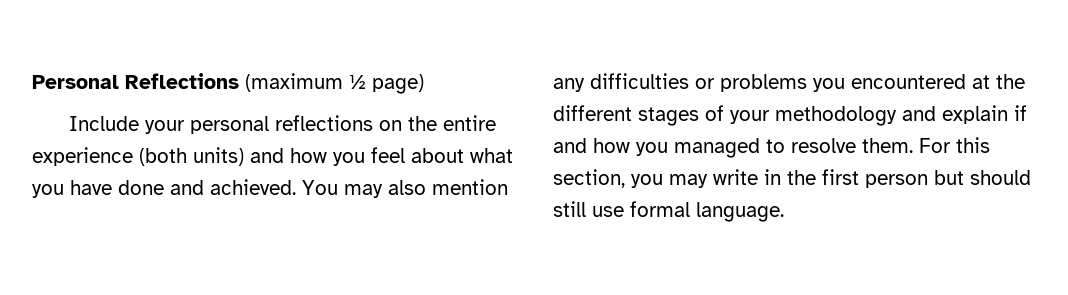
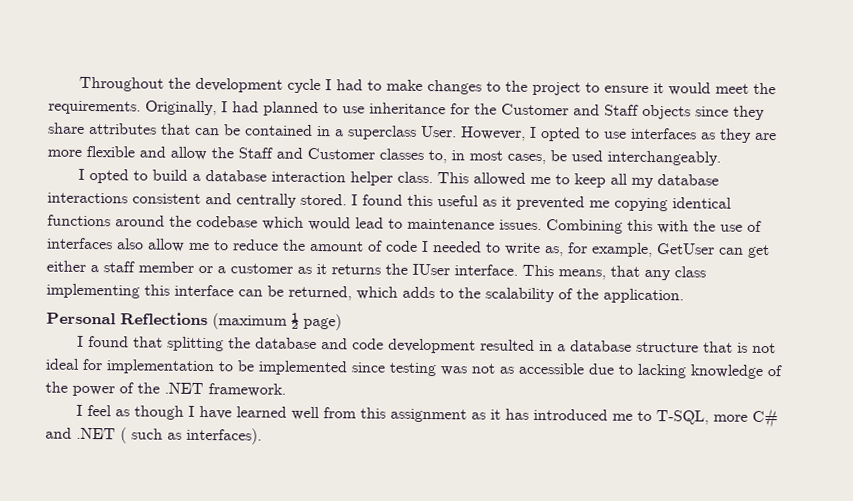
+ Throughout the development cycle I had to make changes to the project to ensure it would meet the requirements. Originally, I had planned to use inheritance for the Customer and Staff objects since they share attributes that can be contained in a superclass User. However, I opted to use interfaces as they are more flexible and allow the Staff and Customer classes to, in most cases, be used interchangeably.
+ I opted to build a database interaction helper class. This allowed me to keep all my database interactions consistent and centrally stored. I found this useful as it prevented me copying identical functions around the codebase which would lead to maintenance issues. Combining this with the use of interfaces also allow me to reduce the amount of code I needed to write as, for example, GetUser can get either a staff member or a customer as it returns the IUser interface. This means, that any class implementing this interface can be returned, which adds to the scalability of the application.
- Include your personal reflections on the entire experience (both units) and how you feel about what you have done and achieved. You may also mention any difficulties or problems you encountered at the different stages of your methodology and explain if and how you managed to resolve them. For this section, you may write in the first person but should still use formal language.
+ I found that splitting the database and code development resulted in a database structure that is not ideal for implementation to be implemented since testing was not as accessible due to lacking knowledge of the power of the .NET framework.
+ I feel as though I have learned well from this assignment as it has introduced me to T-SQL, more C# and .NET ( such as interfaces).

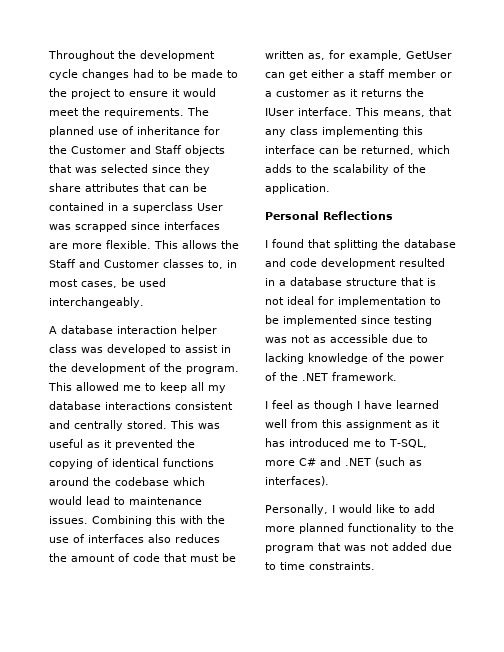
- Throughout the development cycle I had to make changes to the project to ensure it would meet the requirements.
+ Throughout the development cycle changes had to be made to the project to ensure it would meet the requirements.
- Originally, I had planned to use inheritance for the Customer and Staff objects since they share attributes that can be contained in a superclass User. However, I opted to use interfaces as they are more flexible and allow the Staff and Customer classes to, in most cases, be used interchangeably.
+ The planned use of inheritance for the Customer and Staff objects that was selected since they share attributes that can be contained in a superclass User was scrapped since interfaces are more flexible. This allows the Staff and Customer classes to, in most cases, be used interchangeably.
- I opted to build a database interaction helper class.
+ A database interaction helper class was developed to assist in the development of the program.
- I found this useful as it prevented me copying identical functions around the codebase which would lead to maintenance issues.
+ This was useful as it prevented the copying of identical functions around the codebase which would lead to maintenance issues.
- Combining this with the use of interfaces also allow me to reduce the amount of code I needed to write as, for example, GetUser can get either a staff member or a customer as it returns the IUser interface.
+ Combining this with the use of interfaces also reduces the amount of code that must be written as, for example, GetUser can get either a staff member or a customer as it returns the IUser interface.
- Personal Reflections (maximum ½ page)
+ Personal Reflections
- I feel as though I have learned well from this assignment as it has introduced me to T-SQL, more C# and .NET ( such as interfaces).
+ I feel as though I have learned well from this assignment as it has introduced me to T-SQL, more C# and .NET (such as interfaces).
+ Personally, I would like to add more planned functionality to the program that was not added due to time constraints.

